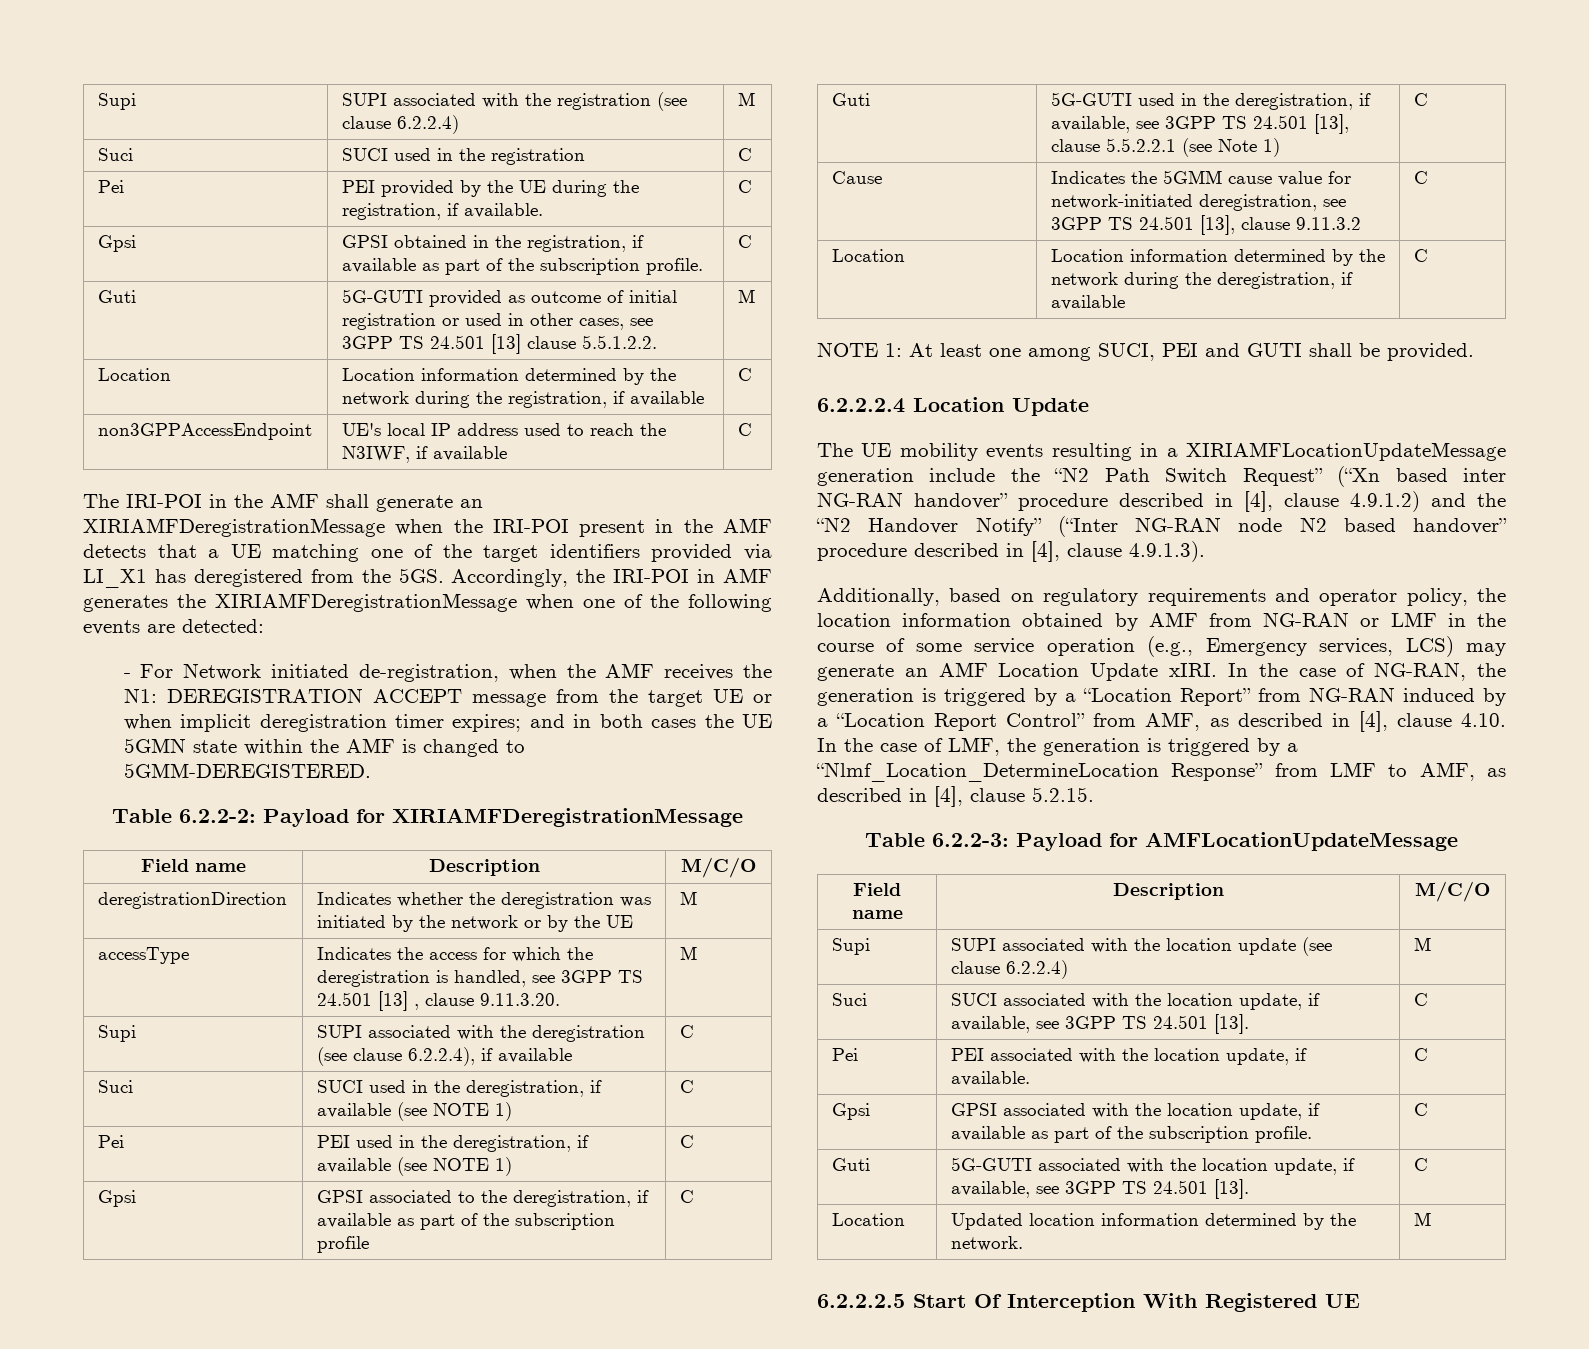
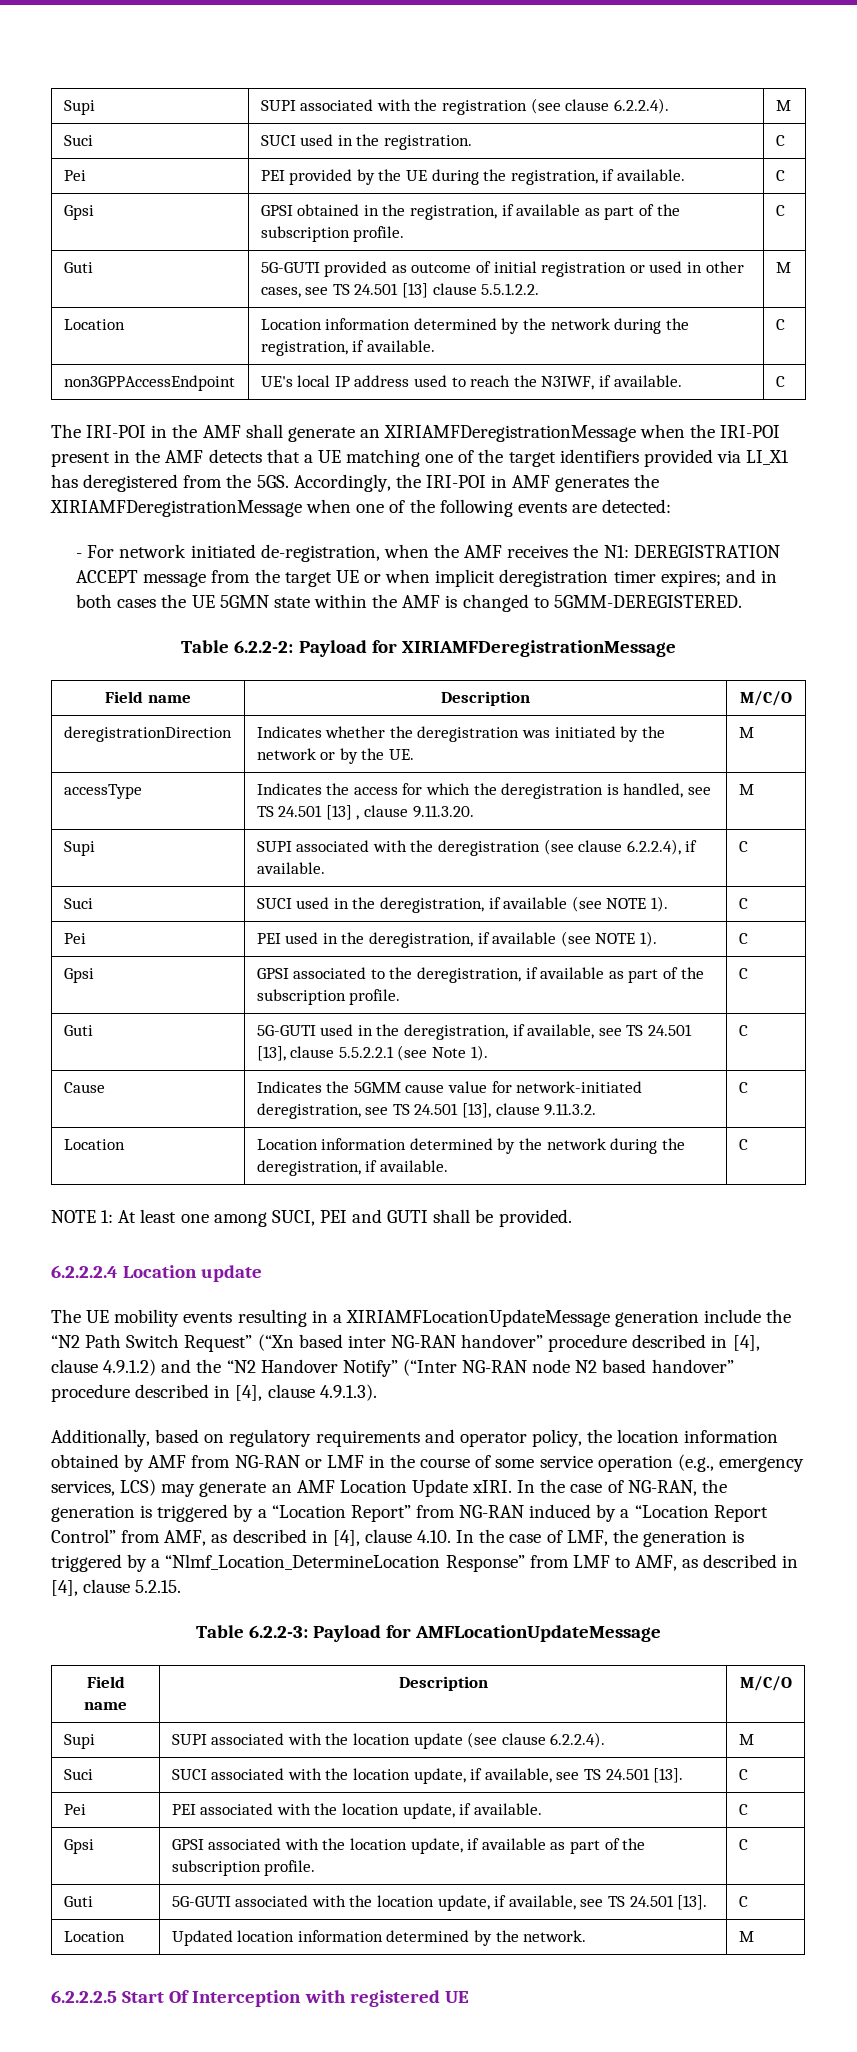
- Supi | SUPI associated with the registration (see clause 6.2.2.4) | M
+ Supi | SUPI associated with the registration (see clause 6.2.2.4). | M
- Suci | SUCI used in the registration | C
+ Suci | SUCI used in the registration. | C
- Guti | 5G-GUTI provided as outcome of initial registration or used in other cases, see 3GPP TS 24.501 [13] clause 5.5.1.2.2. | M
+ Guti | 5G-GUTI provided as outcome of initial registration or used in other cases, see TS 24.501 [13] clause 5.5.1.2.2. | M
- Location | Location information determined by the network during the registration, if available | C
+ Location | Location information determined by the network during the registration, if available. | C
- non3GPPAccessEndpoint | UE's local IP address used to reach the N3IWF, if available | C
+ non3GPPAccessEndpoint | UE's local IP address used to reach the N3IWF, if available. | C
- - For Network initiated de-registration, when the AMF receives the N1: DEREGISTRATION ACCEPT message from the target UE or when implicit deregistration timer expires; and in both cases the UE 5GMN state within the AMF is changed to 5GMM-DEREGISTERED.
+ - For network initiated de-registration, when the AMF receives the N1: DEREGISTRATION ACCEPT message from the target UE or when implicit deregistration timer expires; and in both cases the UE 5GMN state within the AMF is changed to 5GMM-DEREGISTERED.
- deregistrationDirection | Indicates whether the deregistration was initiated by the network or by the UE | M
+ deregistrationDirection | Indicates whether the deregistration was initiated by the network or by the UE. | M
- accessType | Indicates the access for which the deregistration is handled, see 3GPP TS 24.501 [13] , clause 9.11.3.20. | M
+ accessType | Indicates the access for which the deregistration is handled, see TS 24.501 [13] , clause 9.11.3.20. | M
- Supi | SUPI associated with the deregistration (see clause 6.2.2.4), if available | C
+ Supi | SUPI associated with the deregistration (see clause 6.2.2.4), if available. | C
- Suci | SUCI used in the deregistration, if available (see NOTE 1) | C
+ Suci | SUCI used in the deregistration, if available (see NOTE 1). | C
- Pei | PEI used in the deregistration, if available (see NOTE 1) | C
+ Pei | PEI used in the deregistration, if available (see NOTE 1). | C
- Gpsi | GPSI associated to the deregistration, if available as part of the subscription profile | C
+ Gpsi | GPSI associated to the deregistration, if available as part of the subscription profile. | C
- Guti | 5G-GUTI used in the deregistration, if available, see 3GPP TS 24.501 [13], clause 5.5.2.2.1 (see Note 1) | C
+ Guti | 5G-GUTI used in the deregistration, if available, see TS 24.501 [13], clause 5.5.2.2.1 (see Note 1). | C
- Cause | Indicates the 5GMM cause value for network-initiated deregistration, see 3GPP TS 24.501 [13], clause 9.11.3.2 | C
+ Cause | Indicates the 5GMM cause value for network-initiated deregistration, see TS 24.501 [13], clause 9.11.3.2. | C
- Location | Location information determined by the network during the deregistration, if available | C
+ Location | Location information determined by the network during the deregistration, if available. | C
- 6.2.2.2.4 Location Update
+ 6.2.2.2.4 Location update
- Additionally, based on regulatory requirements and operator policy, the location information obtained by AMF from NG-RAN or LMF in the course of some service operation (e.g., Emergency services, LCS) may generate an AMF Location Update xIRI.
+ Additionally, based on regulatory requirements and operator policy, the location information obtained by AMF from NG-RAN or LMF in the course of some service operation (e.g., emergency services, LCS) may generate an AMF Location Update xIRI.
- Supi | SUPI associated with the location update (see clause 6.2.2.4) | M
+ Supi | SUPI associated with the location update (see clause 6.2.2.4). | M
- Suci | SUCI associated with the location update, if available, see 3GPP TS 24.501 [13]. | C
+ Suci | SUCI associated with the location update, if available, see TS 24.501 [13]. | C
- Guti | 5G-GUTI associated with the location update, if available, see 3GPP TS 24.501 [13]. | C
+ Guti | 5G-GUTI associated with the location update, if available, see TS 24.501 [13]. | C
- 6.2.2.2.5 Start Of Interception With Registered UE
+ 6.2.2.2.5 Start Of Interception with registered UE

